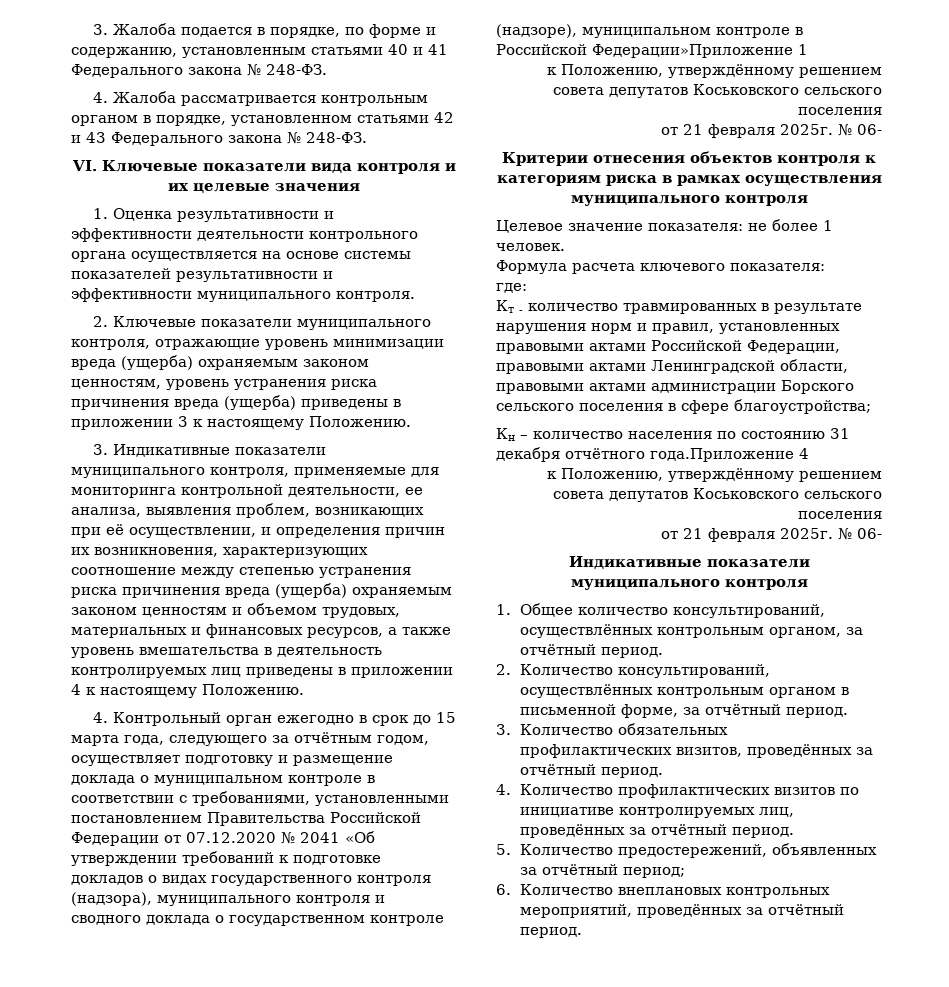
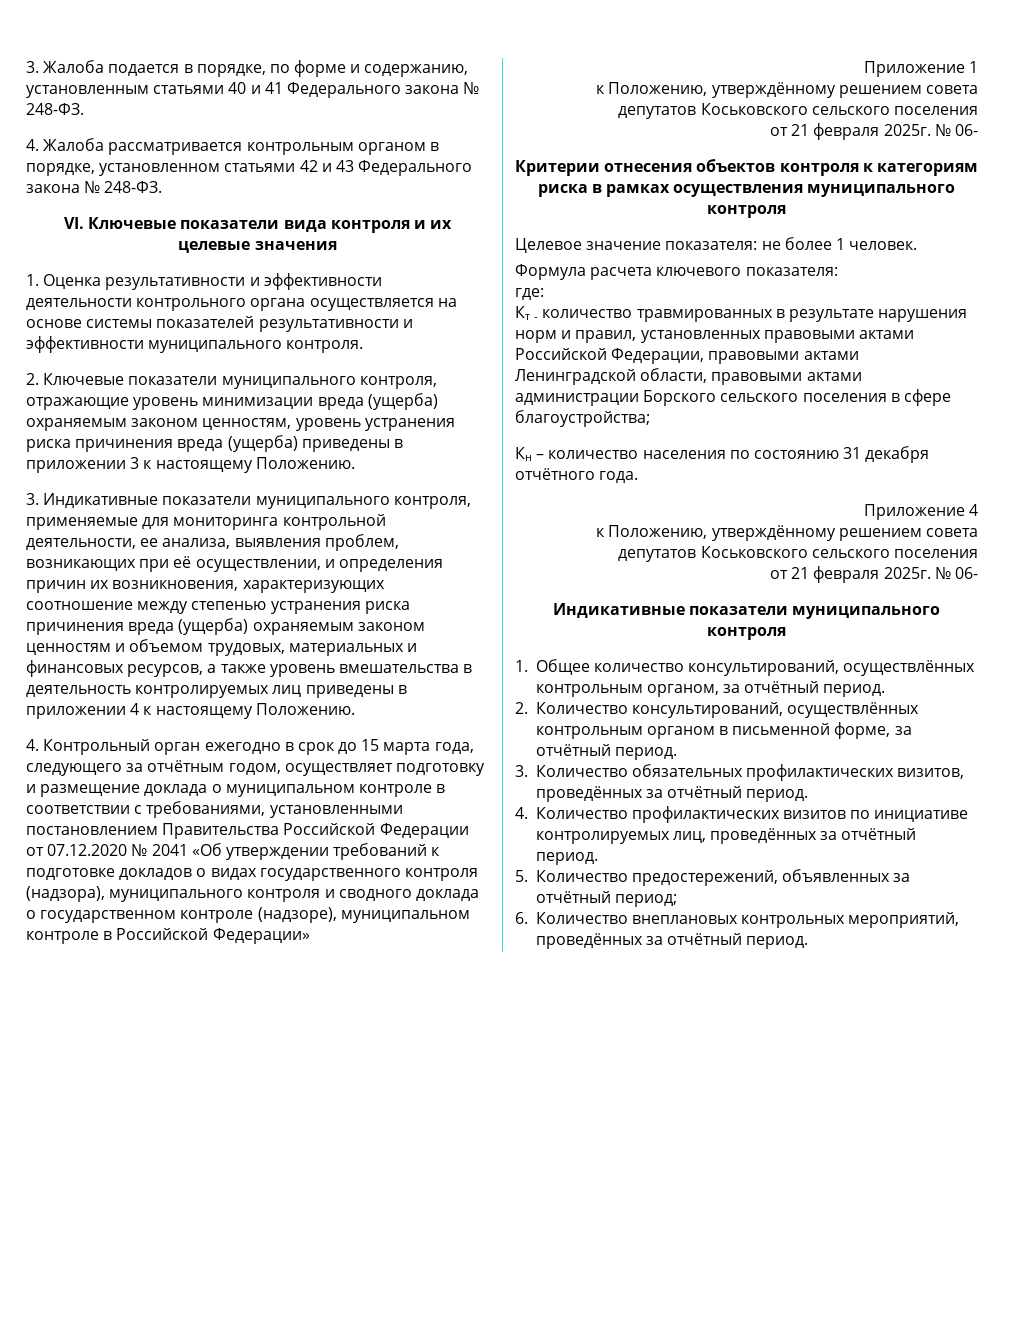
- 4. Контрольный орган ежегодно в срок до 15 марта года, следующего за отчётным годом, осуществляет подготовку и размещение доклада о муниципальном контроле в соответствии с требованиями, установленными постановлением Правительства Российской Федерации от 07.12.2020 № 2041 «Об утверждении требований к подготовке докладов о видах государственного контроля (надзора), муниципального контроля и сводного доклада о государственном контроле (надзоре), муниципальном контроле в Российской Федерации»Приложение 1
+ 4. Контрольный орган ежегодно в срок до 15 марта года, следующего за отчётным годом, осуществляет подготовку и размещение доклада о муниципальном контроле в соответствии с требованиями, установленными постановлением Правительства Российской Федерации от 07.12.2020 № 2041 «Об утверждении требований к подготовке докладов о видах государственного контроля (надзора), муниципального контроля и сводного доклада о государственном контроле (надзоре), муниципальном контроле в Российской Федерации»
+ Приложение 1
- Кн – количество населения по состоянию 31 декабря отчётного года.Приложение 4
+ Кн – количество населения по состоянию 31 декабря отчётного года.
+ Приложение 4

